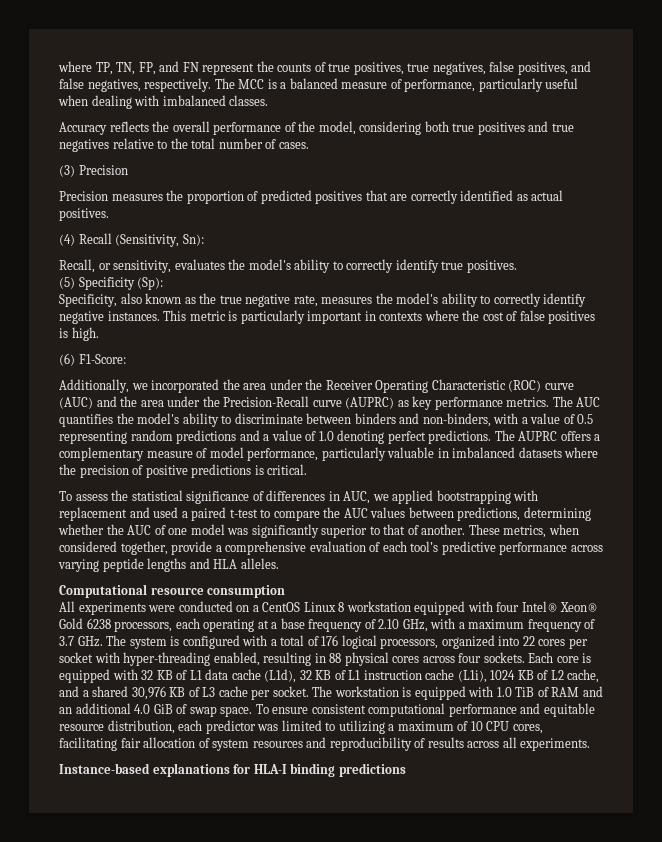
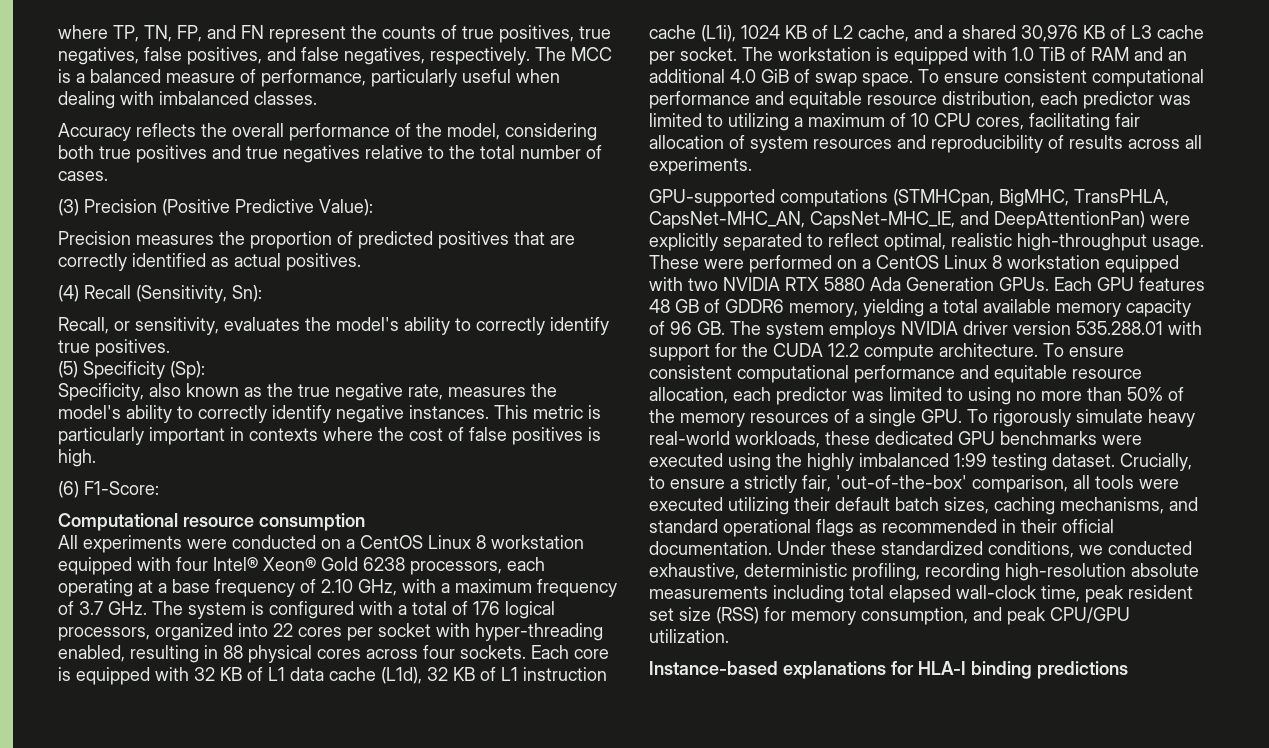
- (3) Precision
+ (3) Precision (Positive Predictive Value):
- Additionally, we incorporated the area under the Receiver Operating Characteristic (ROC) curve (AUC) and the area under the Precision-Recall curve (AUPRC) as key performance metrics. The AUC quantifies the model's ability to discriminate between binders and non-binders, with a value of 0.5 representing random predictions and a value of 1.0 denoting perfect predictions. The AUPRC offers a complementary measure of model performance, particularly valuable in imbalanced datasets where the precision of positive predictions is critical.
- To assess the statistical significance of differences in AUC, we applied bootstrapping with replacement and used a paired t-test to compare the AUC values between predictions, determining whether the AUC of one model was significantly superior to that of another. These metrics, when considered together, provide a comprehensive evaluation of each tool’s predictive performance across varying peptide lengths and HLA alleles.
+ GPU-supported computations (STMHCpan, BigMHC, TransPHLA, CapsNet-MHC_AN, CapsNet-MHC_IE, and DeepAttentionPan) were explicitly separated to reflect optimal, realistic high-throughput usage. These were performed on a CentOS Linux 8 workstation equipped with two NVIDIA RTX 5880 Ada Generation GPUs. Each GPU features 48 GB of GDDR6 memory, yielding a total available memory capacity of 96 GB. The system employs NVIDIA driver version 535.288.01 with support for the CUDA 12.2 compute architecture. To ensure consistent computational performance and equitable resource allocation, each predictor was limited to using no more than 50% of the memory resources of a single GPU. To rigorously simulate heavy real-world workloads, these dedicated GPU benchmarks were executed using the highly imbalanced 1:99 testing dataset. Crucially, to ensure a strictly fair, 'out-of-the-box' comparison, all tools were executed utilizing their default batch sizes, caching mechanisms, and standard operational flags as recommended in their official documentation. Under these standardized conditions, we conducted exhaustive, deterministic profiling, recording high-resolution absolute measurements including total elapsed wall-clock time, peak resident set size (RSS) for memory consumption, and peak CPU/GPU utilization.

